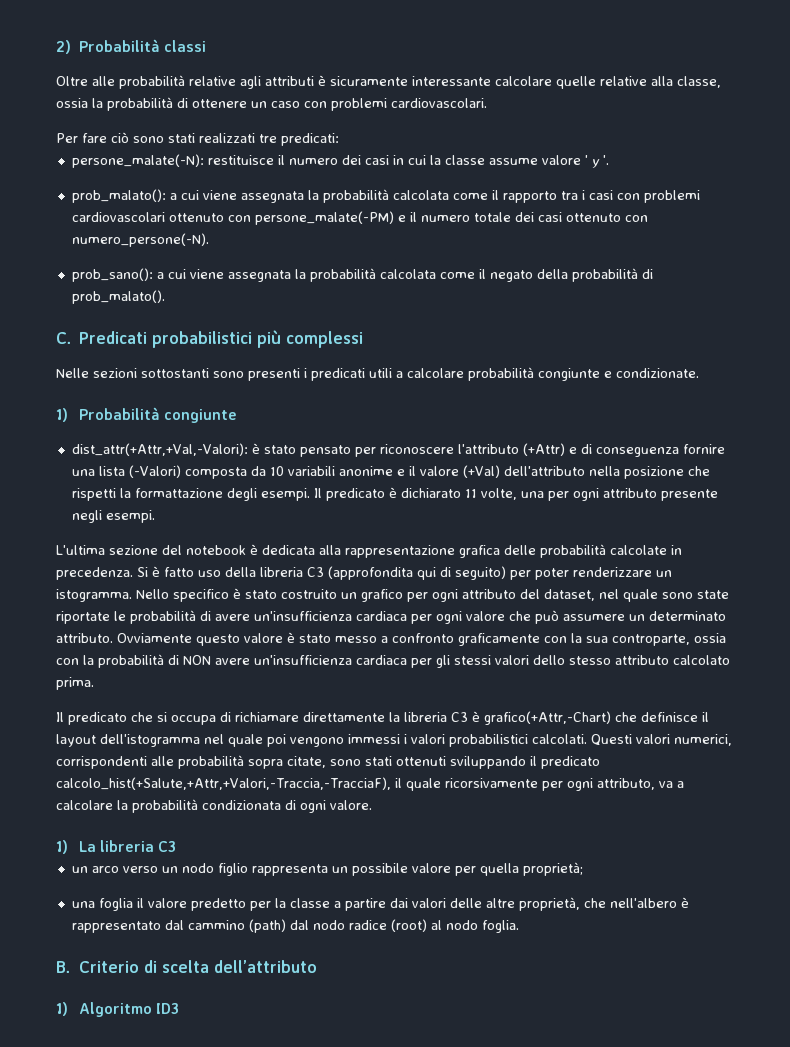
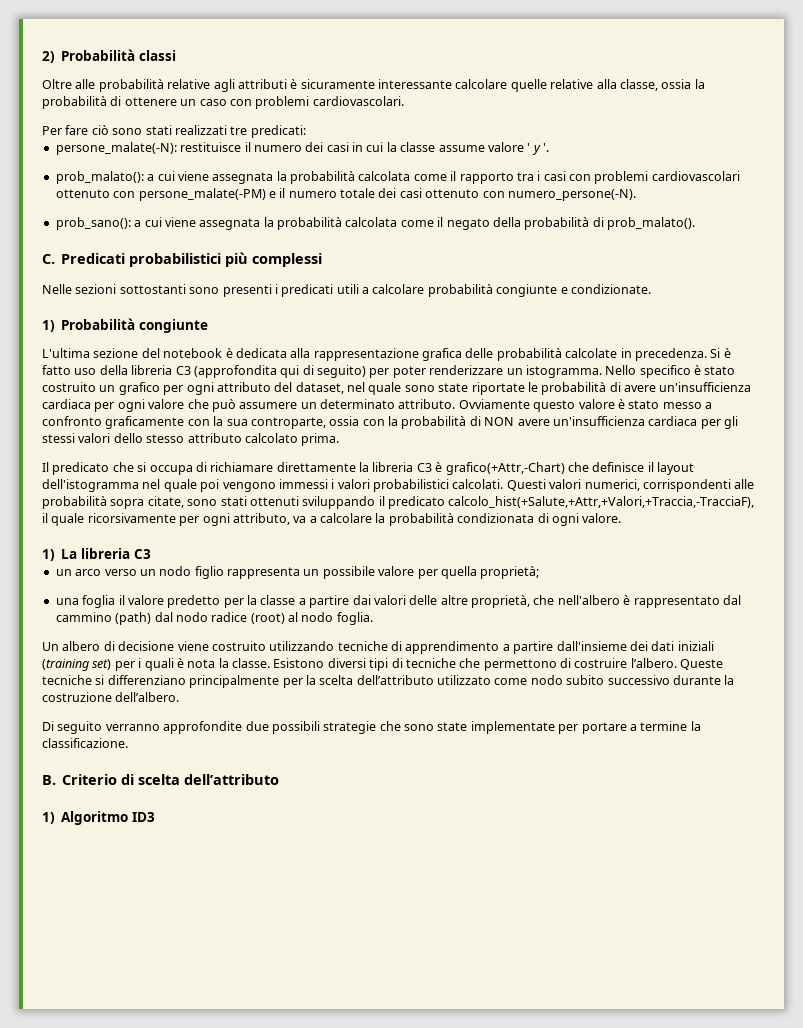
- dist_attr(+Attr,+Val,-Valori): è stato pensato per riconoscere l'attributo (+Attr) e di conseguenza fornire una lista (-Valori) composta da 10 variabili anonime e il valore (+Val) dell'attributo nella posizione che rispetti la formattazione degli esempi. Il predicato è dichiarato 11 volte, una per ogni attributo presente negli esempi.
- Questi valori numerici, corrispondenti alle probabilità sopra citate, sono stati ottenuti sviluppando il predicato calcolo_hist(+Salute,+Attr,+Valori,-Traccia,-TracciaF), il quale ricorsivamente per ogni attributo, va a calcolare la probabilità condizionata di ogni valore.
+ Questi valori numerici, corrispondenti alle probabilità sopra citate, sono stati ottenuti sviluppando il predicato calcolo_hist(+Salute,+Attr,+Valori,+Traccia,-TracciaF), il quale ricorsivamente per ogni attributo, va a calcolare la probabilità condizionata di ogni valore.
+ Un albero di decisione viene costruito utilizzando tecniche di apprendimento a partire dall'insieme dei dati iniziali (training set) per i quali è nota la classe. Esistono diversi tipi di tecniche che permettono di costruire l’albero. Queste tecniche si differenziano principalmente per la scelta dell’attributo utilizzato come nodo subito successivo durante la costruzione dell’albero.
+ Di seguito verranno approfondite due possibili strategie che sono state implementate per portare a termine la classificazione.

